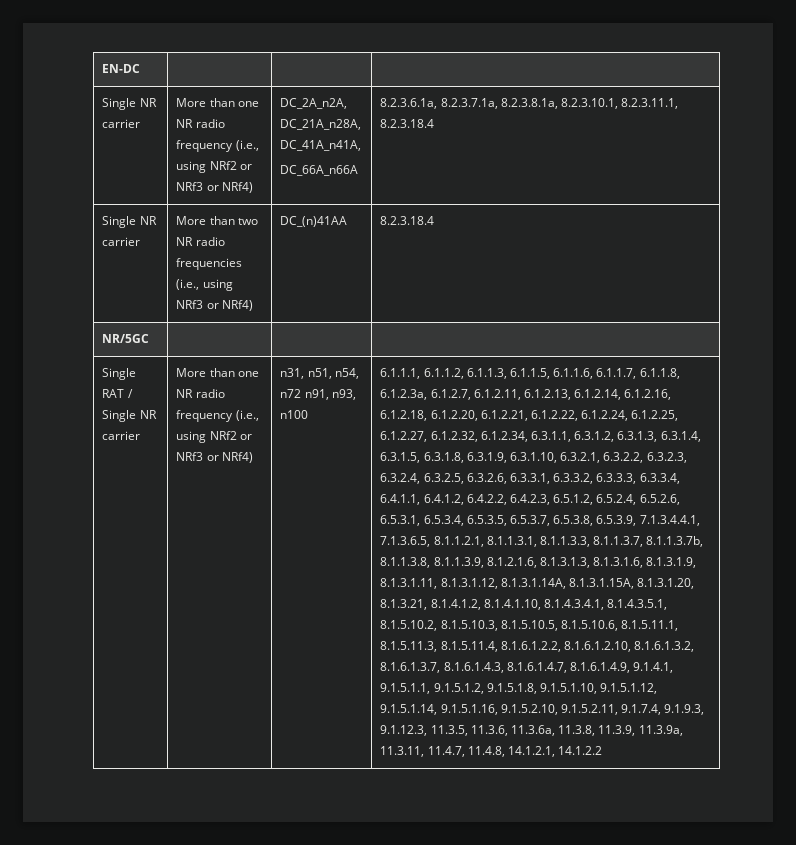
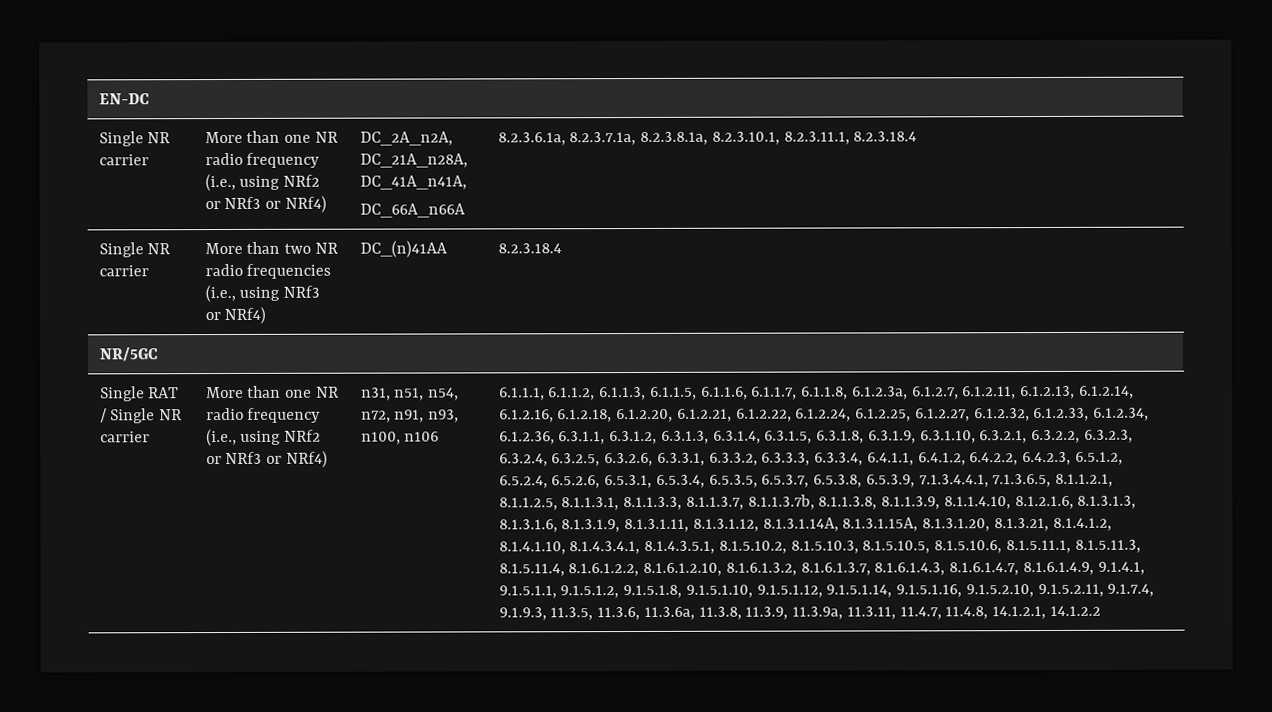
- n31, n51, n54, n72 n91, n93, n100
+ n31, n51, n54, n72, n91, n93, n100, n106
- 6.1.1.1, 6.1.1.2, 6.1.1.3, 6.1.1.5, 6.1.1.6, 6.1.1.7, 6.1.1.8, 6.1.2.3a, 6.1.2.7, 6.1.2.11, 6.1.2.13, 6.1.2.14, 6.1.2.16, 6.1.2.18, 6.1.2.20, 6.1.2.21, 6.1.2.22, 6.1.2.24, 6.1.2.25, 6.1.2.27, 6.1.2.32, 6.1.2.34, 6.3.1.1, 6.3.1.2, 6.3.1.3, 6.3.1.4, 6.3.1.5, 6.3.1.8, 6.3.1.9, 6.3.1.10, 6.3.2.1, 6.3.2.2, 6.3.2.3, 6.3.2.4, 6.3.2.5, 6.3.2.6, 6.3.3.1, 6.3.3.2, 6.3.3.3, 6.3.3.4, 6.4.1.1, 6.4.1.2, 6.4.2.2, 6.4.2.3, 6.5.1.2, 6.5.2.4, 6.5.2.6, 6.5.3.1, 6.5.3.4, 6.5.3.5, 6.5.3.7, 6.5.3.8, 6.5.3.9, 7.1.3.4.4.1, 7.1.3.6.5, 8.1.1.2.1, 8.1.1.3.1, 8.1.1.3.3, 8.1.1.3.7, 8.1.1.3.7b, 8.1.1.3.8, 8.1.1.3.9, 8.1.2.1.6, 8.1.3.1.3, 8.1.3.1.6, 8.1.3.1.9, 8.1.3.1.11, 8.1.3.1.12, 8.1.3.1.14A, 8.1.3.1.15A, 8.1.3.1.20, 8.1.3.21, 8.1.4.1.2, 8.1.4.1.10, 8.1.4.3.4.1, 8.1.4.3.5.1, 8.1.5.10.2, 8.1.5.10.3, 8.1.5.10.5, 8.1.5.10.6, 8.1.5.11.1, 8.1.5.11.3, 8.1.5.11.4, 8.1.6.1.2.2, 8.1.6.1.2.10, 8.1.6.1.3.2, 8.1.6.1.3.7, 8.1.6.1.4.3, 8.1.6.1.4.7, 8.1.6.1.4.9, 9.1.4.1, 9.1.5.1.1, 9.1.5.1.2, 9.1.5.1.8, 9.1.5.1.10, 9.1.5.1.12, 9.1.5.1.14, 9.1.5.1.16, 9.1.5.2.10, 9.1.5.2.11, 9.1.7.4, 9.1.9.3, 9.1.12.3, 11.3.5, 11.3.6, 11.3.6a, 11.3.8, 11.3.9, 11.3.9a, 11.3.11, 11.4.7, 11.4.8, 14.1.2.1, 14.1.2.2
+ 6.1.1.1, 6.1.1.2, 6.1.1.3, 6.1.1.5, 6.1.1.6, 6.1.1.7, 6.1.1.8, 6.1.2.3a, 6.1.2.7, 6.1.2.11, 6.1.2.13, 6.1.2.14, 6.1.2.16, 6.1.2.18, 6.1.2.20, 6.1.2.21, 6.1.2.22, 6.1.2.24, 6.1.2.25, 6.1.2.27, 6.1.2.32, 6.1.2.33, 6.1.2.34, 6.1.2.36, 6.3.1.1, 6.3.1.2, 6.3.1.3, 6.3.1.4, 6.3.1.5, 6.3.1.8, 6.3.1.9, 6.3.1.10, 6.3.2.1, 6.3.2.2, 6.3.2.3, 6.3.2.4, 6.3.2.5, 6.3.2.6, 6.3.3.1, 6.3.3.2, 6.3.3.3, 6.3.3.4, 6.4.1.1, 6.4.1.2, 6.4.2.2, 6.4.2.3, 6.5.1.2, 6.5.2.4, 6.5.2.6, 6.5.3.1, 6.5.3.4, 6.5.3.5, 6.5.3.7, 6.5.3.8, 6.5.3.9, 7.1.3.4.4.1, 7.1.3.6.5, 8.1.1.2.1, 8.1.1.2.5, 8.1.1.3.1, 8.1.1.3.3, 8.1.1.3.7, 8.1.1.3.7b, 8.1.1.3.8, 8.1.1.3.9, 8.1.1.4.10, 8.1.2.1.6, 8.1.3.1.3, 8.1.3.1.6, 8.1.3.1.9, 8.1.3.1.11, 8.1.3.1.12, 8.1.3.1.14A, 8.1.3.1.15A, 8.1.3.1.20, 8.1.3.21, 8.1.4.1.2, 8.1.4.1.10, 8.1.4.3.4.1, 8.1.4.3.5.1, 8.1.5.10.2, 8.1.5.10.3, 8.1.5.10.5, 8.1.5.10.6, 8.1.5.11.1, 8.1.5.11.3, 8.1.5.11.4, 8.1.6.1.2.2, 8.1.6.1.2.10, 8.1.6.1.3.2, 8.1.6.1.3.7, 8.1.6.1.4.3, 8.1.6.1.4.7, 8.1.6.1.4.9, 9.1.4.1, 9.1.5.1.1, 9.1.5.1.2, 9.1.5.1.8, 9.1.5.1.10, 9.1.5.1.12, 9.1.5.1.14, 9.1.5.1.16, 9.1.5.2.10, 9.1.5.2.11, 9.1.7.4, 9.1.9.3, 11.3.5, 11.3.6, 11.3.6a, 11.3.8, 11.3.9, 11.3.9a, 11.3.11, 11.4.7, 11.4.8, 14.1.2.1, 14.1.2.2

